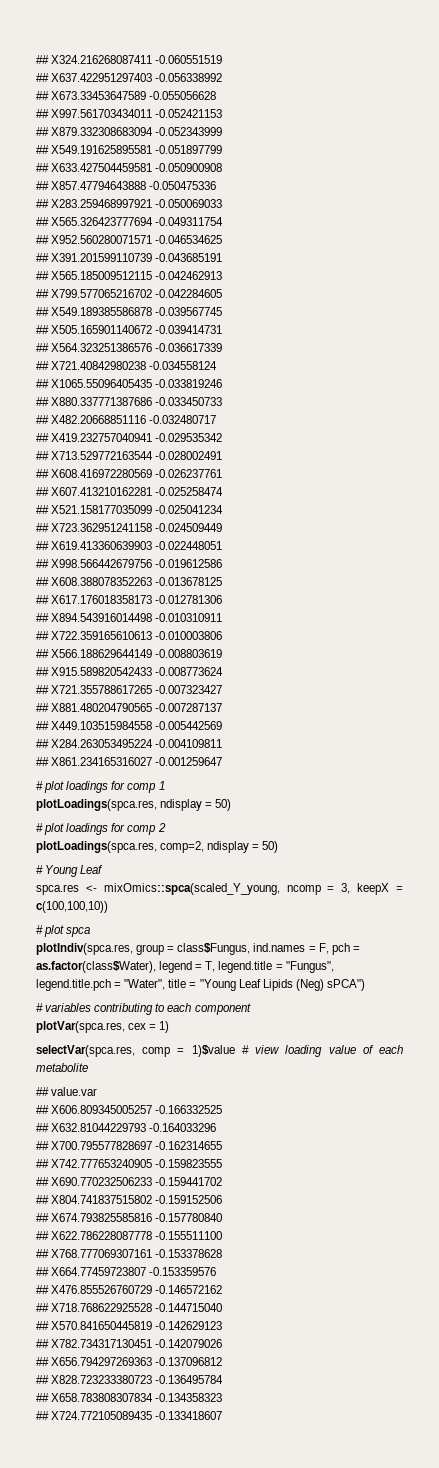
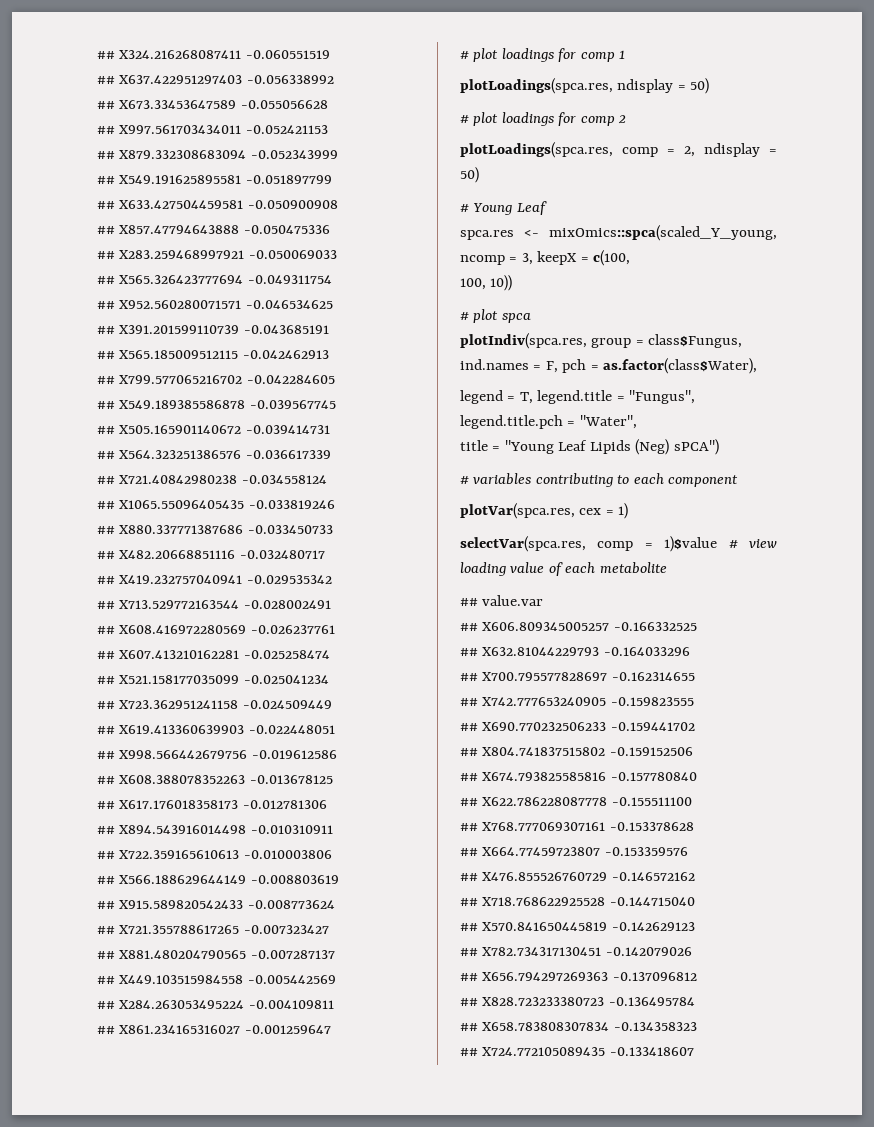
- plotLoadings(spca.res, comp=2, ndisplay = 50)
+ plotLoadings(spca.res, comp = 2, ndisplay = 50)
- spca.res <- mixOmics::spca(scaled_Y_young, ncomp = 3, keepX = c(100,100,10))
+ spca.res <- mixOmics::spca(scaled_Y_young, ncomp = 3, keepX = c(100,
+ 100, 10))
- plotIndiv(spca.res, group = class$Fungus, ind.names = F, pch = as.factor(class$Water), legend = T, legend.title = "Fungus", legend.title.pch = "Water", title = "Young Leaf Lipids (Neg) sPCA")
+ plotIndiv(spca.res, group = class$Fungus, ind.names = F, pch = as.factor(class$Water),
+ legend = T, legend.title = "Fungus", legend.title.pch = "Water",
+ title = "Young Leaf Lipids (Neg) sPCA")

